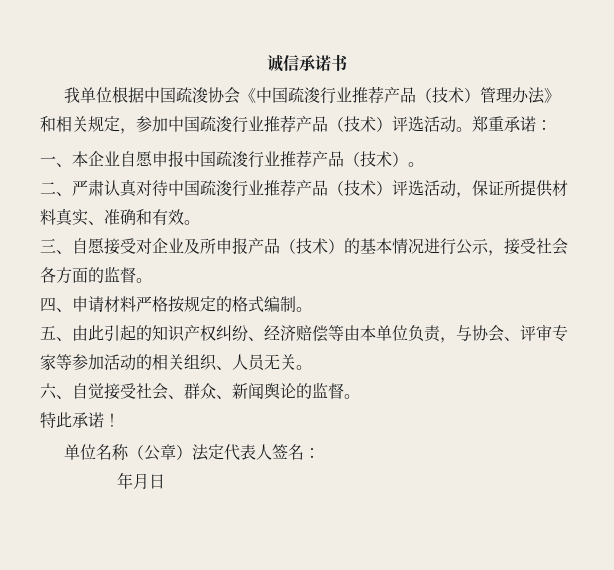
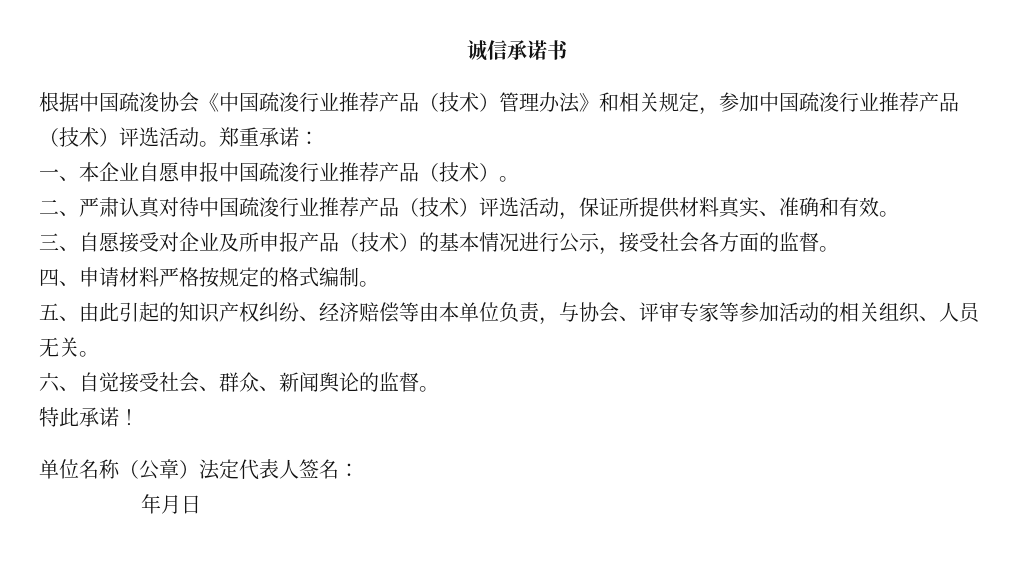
- 我单位根据中国疏浚协会《中国疏浚行业推荐产品（技术）管理办法》和相关规定，参加中国疏浚行业推荐产品（技术）评选活动。
+ 根据中国疏浚协会《中国疏浚行业推荐产品（技术）管理办法》和相关规定，参加中国疏浚行业推荐产品（技术）评选活动。

